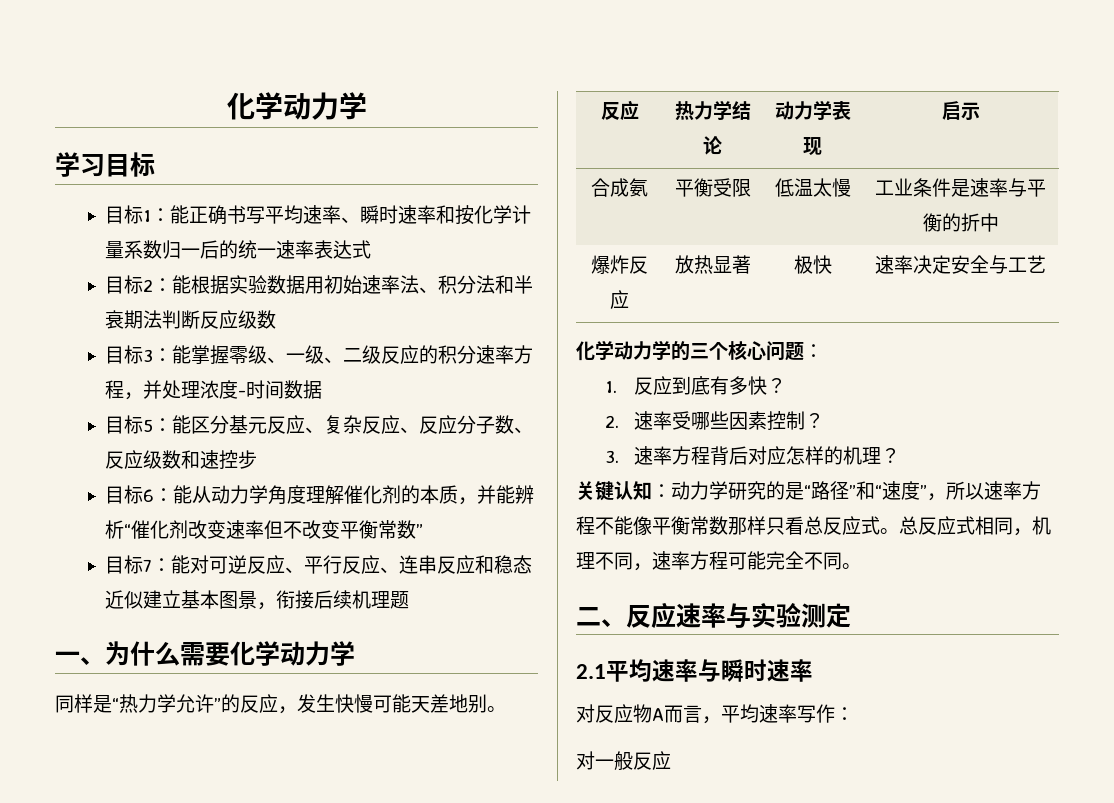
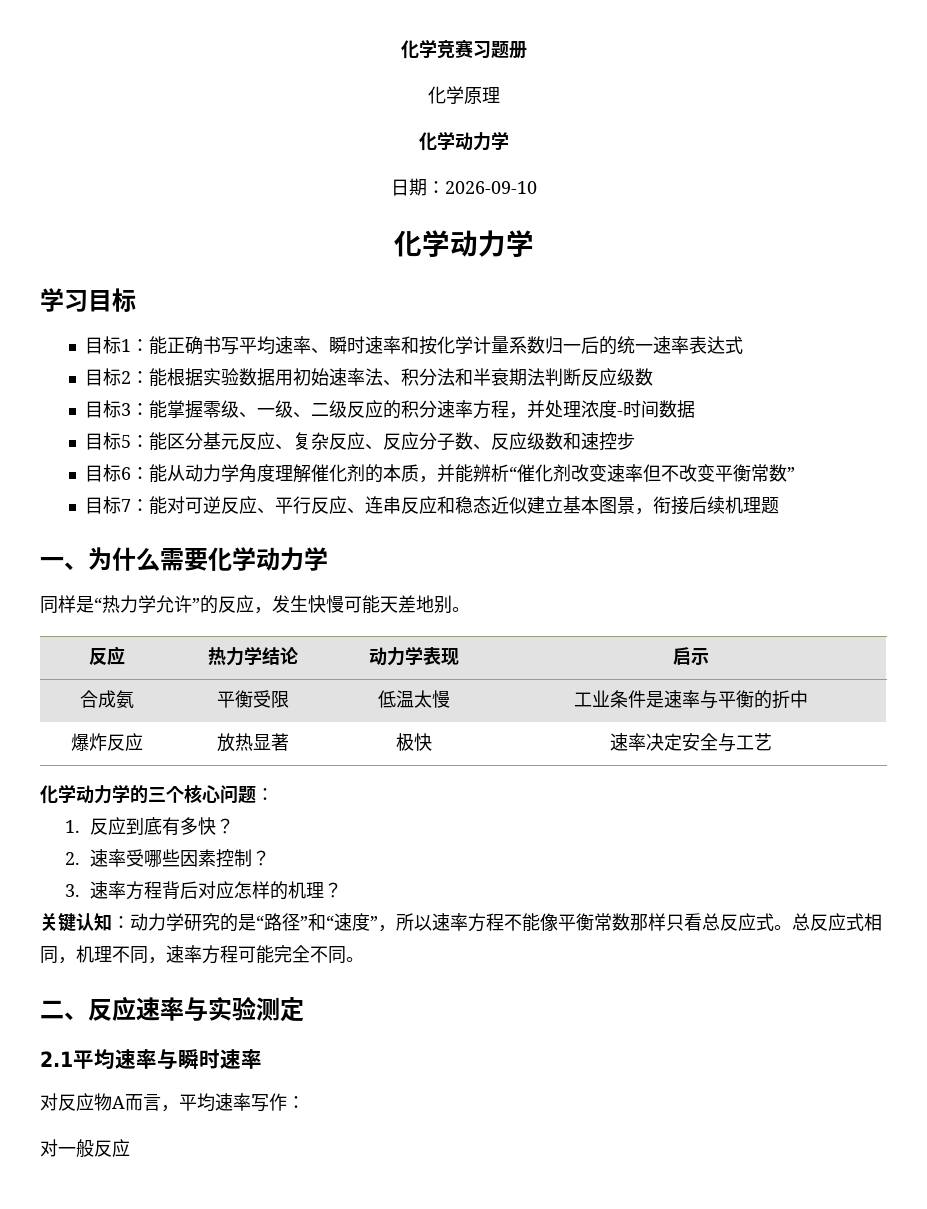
+ 化学竞赛习题册
+ 化学原理
+ 化学动力学
+ 日期：2026-09-10

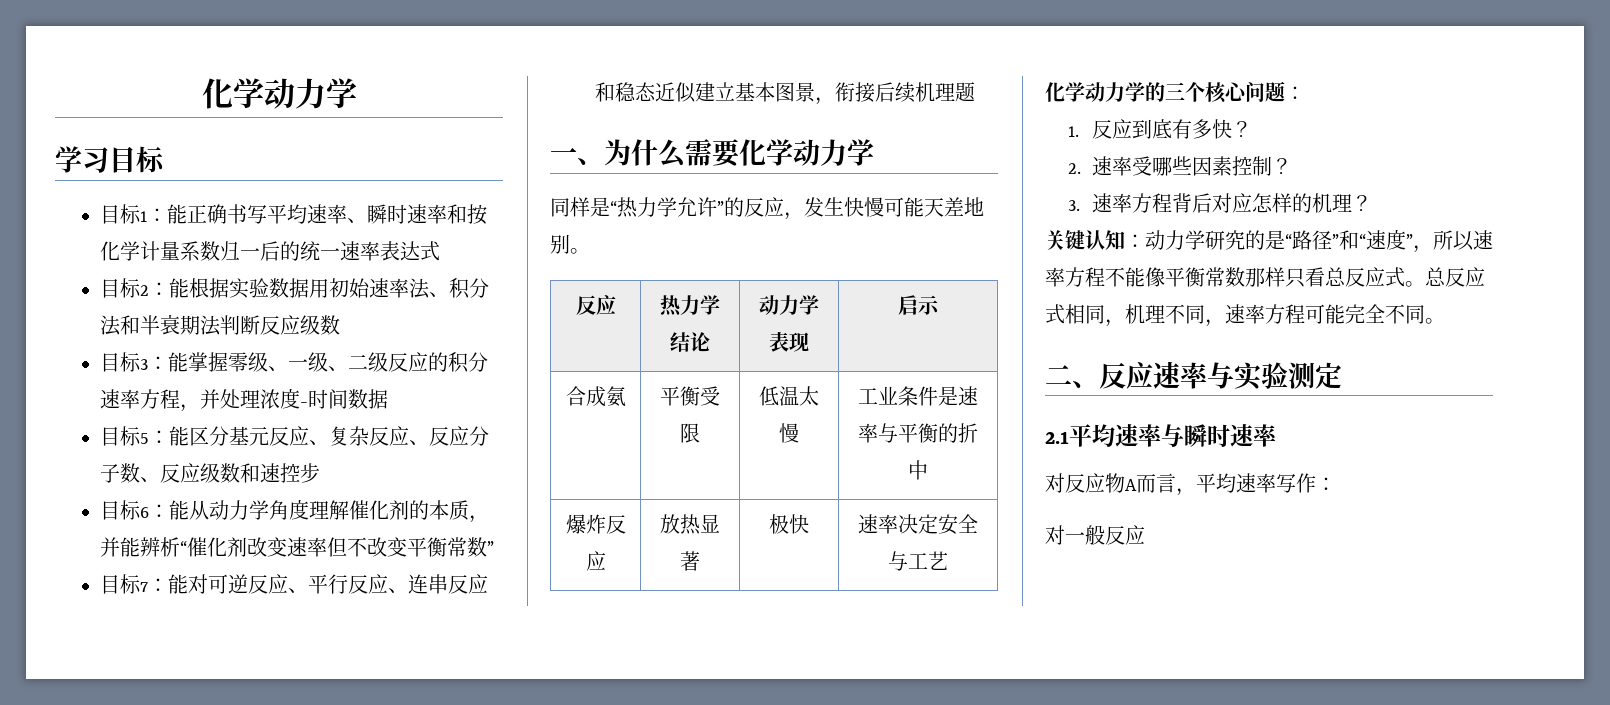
- 化学竞赛习题册
- 化学原理
- 化学动力学
- 日期：2026-09-10

